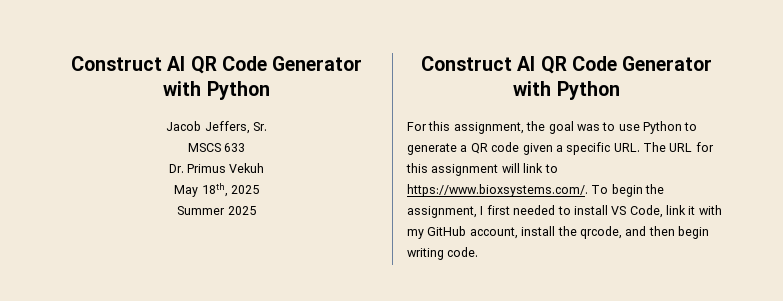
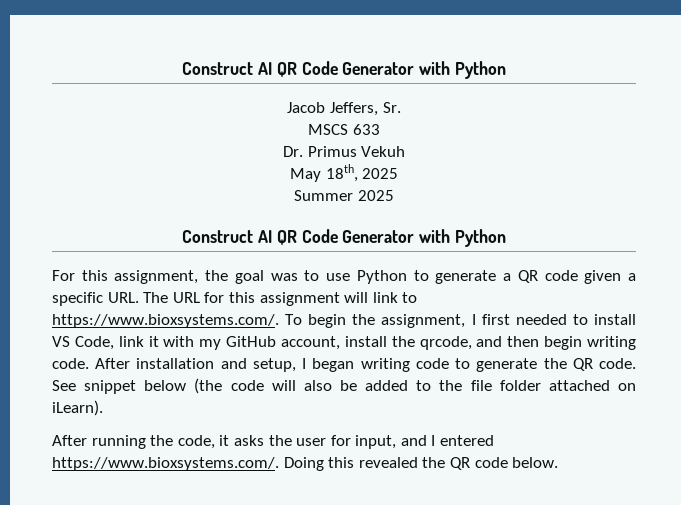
+ After installation and setup, I began writing code to generate the QR code. See snippet below (the code will also be added to the file folder attached on iLearn).
+ After running the code, it asks the user for input, and I entered https://www.bioxsystems.com/. Doing this revealed the QR code below.

